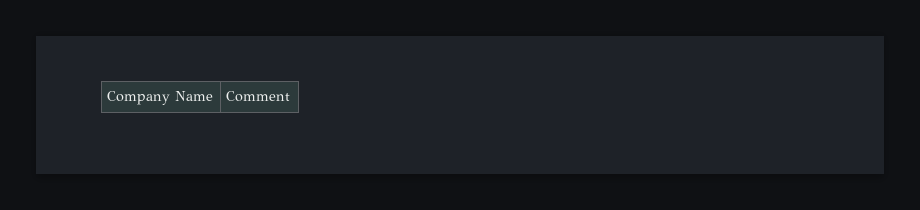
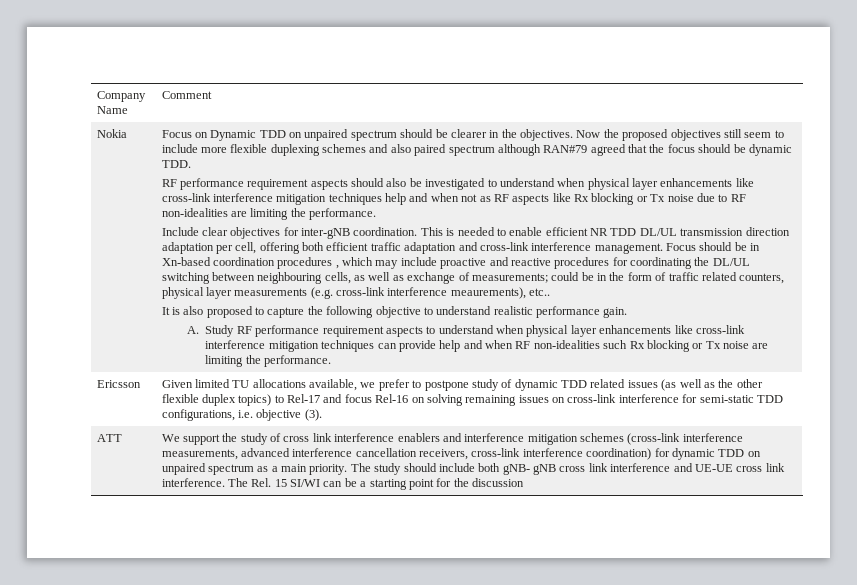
+ Nokia | Focus on Dynamic TDD on unpaired spectrum should be clearer in the objectives. Now the proposed objectives still seem to include more flexible duplexing schemes and also paired spectrum although RAN#79 agreed that the focus should be dynamic TDD.
+ RF performance requirement aspects should also be investigated to understand when physical layer enhancements like cross-link interference mitigation techniques help and when not as RF aspects like Rx blocking or Tx noise due to RF non-idealities are limiting the performance.
+ Include clear objectives for inter-gNB coordination. This is needed to enable efficient NR TDD DL/UL transmission direction adaptation per cell, offering both efficient traffic adaptation and cross-link interference management. Focus should be in Xn-based coordination procedures , which may include proactive and reactive procedures for coordinating the DL/UL switching between neighbouring cells, as well as exchange of measurements; could be in the form of traffic related counters, physical layer measurements (e.g. cross-link interference meaurements), etc..
+ It is also proposed to capture the following objective to understand realistic performance gain.
+ A. Study RF performance requirement aspects to understand when physical layer enhancements like cross-link interference mitigation techniques can provide help and when RF non-idealities such Rx blocking or Tx noise are limiting the performance.
+ Ericsson | Given limited TU allocations available, we prefer to postpone study of dynamic TDD related issues (as well as the other flexible duplex topics) to Rel-17 and focus Rel-16 on solving remaining issues on cross-link interference for semi-static TDD configurations, i.e. objective (3).
+ ATT | We support the study of cross link interference enablers and interference mitigation schemes (cross-link interference measurements, advanced interference cancellation receivers, cross-link interference coordination) for dynamic TDD on unpaired spectrum as a main priority. The study should include both gNB- gNB cross link interference and UE-UE cross link interference. The Rel. 15 SI/WI can be a starting point for the discussion

